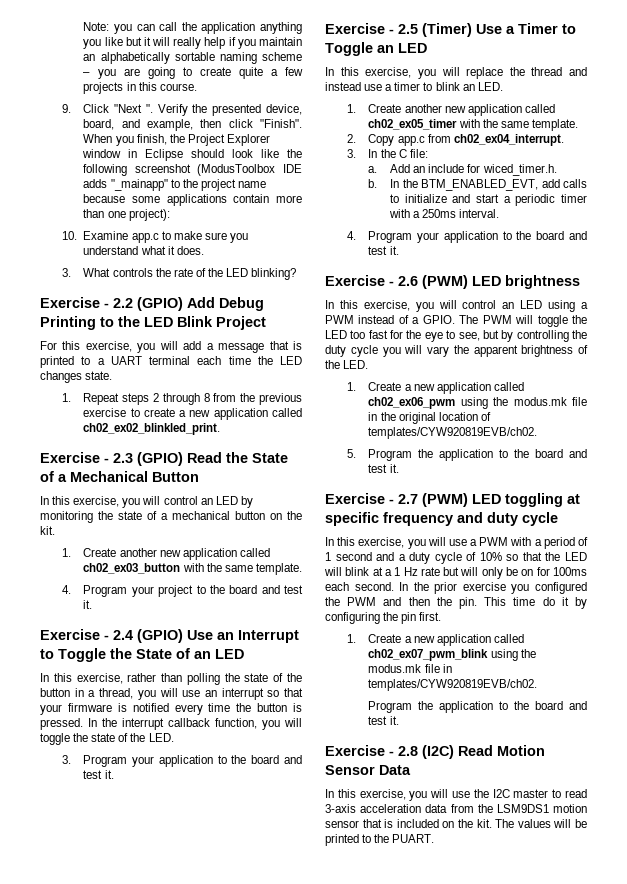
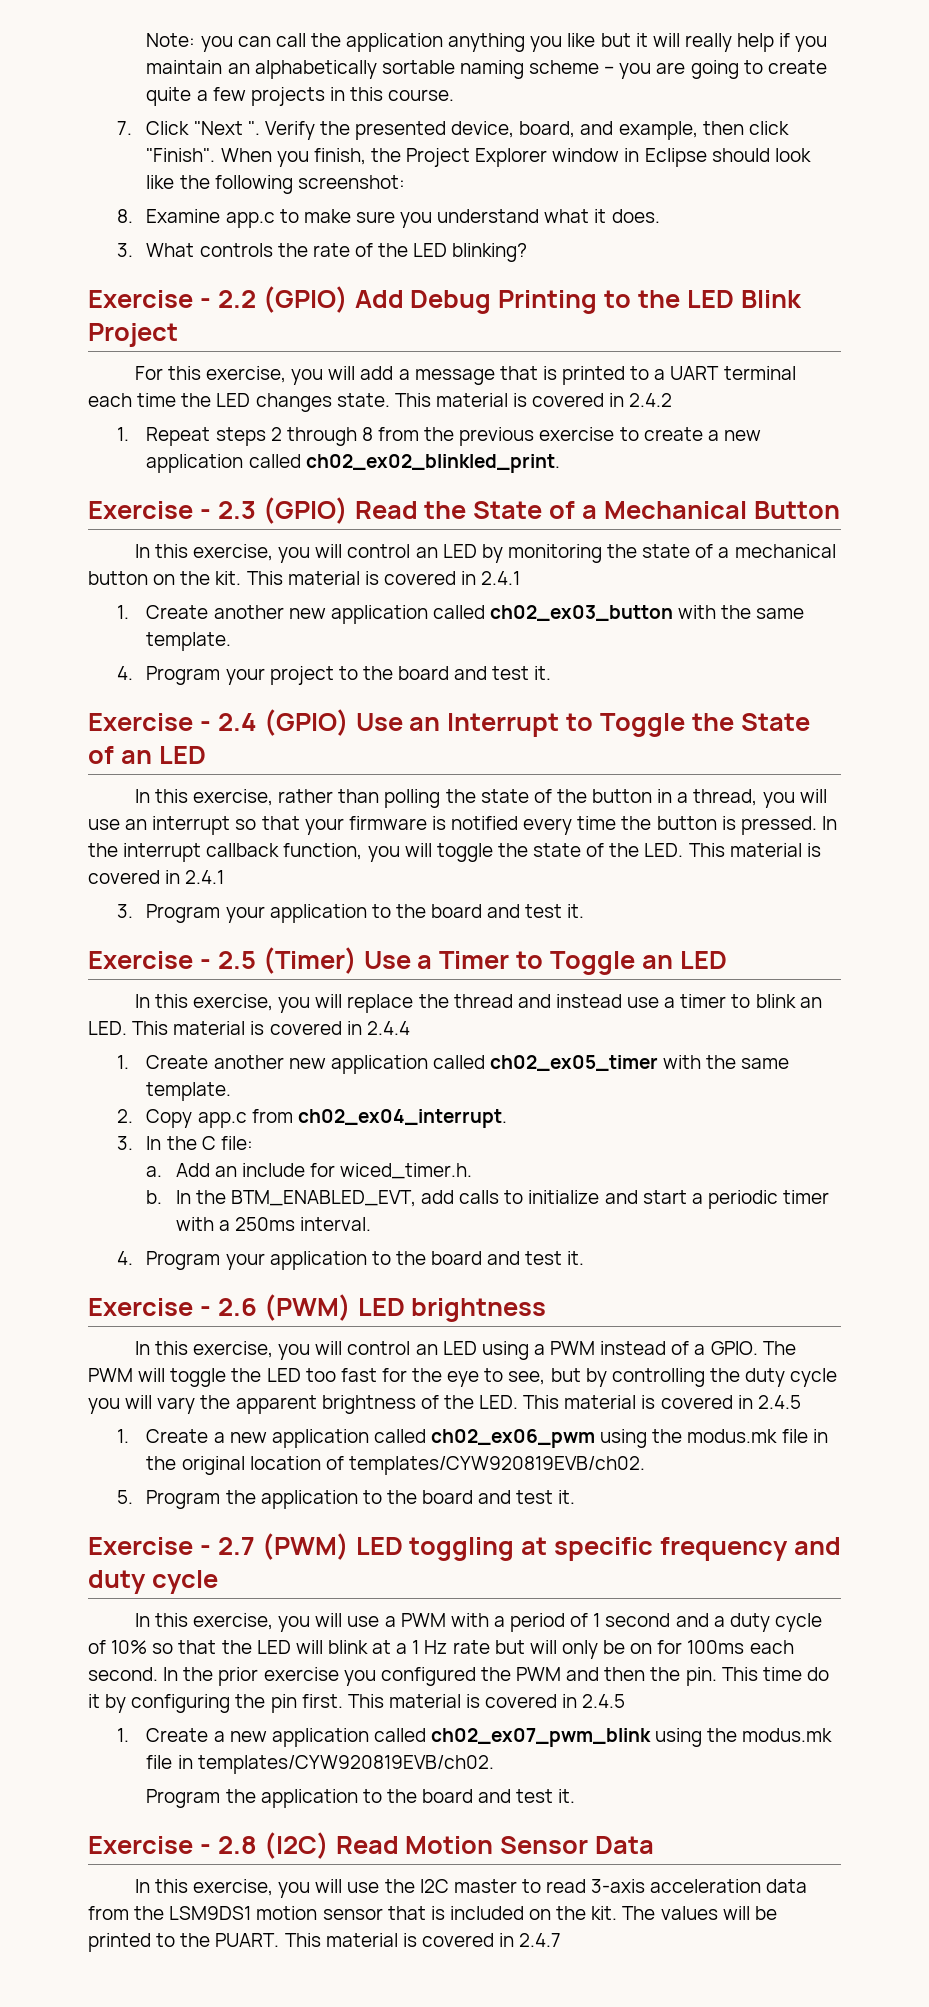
- 9. Click "Next ".
+ 7. Click "Next ".
- When you finish, the Project Explorer window in Eclipse should look like the following screenshot (ModusToolbox IDE adds "_mainapp" to the project name because some applications contain more than one project):
- 10. Examine app.c to make sure you understand what it does.
+ When you finish, the Project Explorer window in Eclipse should look like the following screenshot:
+ 8. Examine app.c to make sure you understand what it does.
+ This material is covered in 2.4.2
- In this exercise, you will control an LED by monitoring the state of a mechanical button on the kit.
+ In this exercise, you will control an LED by monitoring the state of a mechanical button on the kit. This material is covered in 2.4.1
- In the interrupt callback function, you will toggle the state of the LED.
+ In the interrupt callback function, you will toggle the state of the LED. This material is covered in 2.4.1
- In this exercise, you will replace the thread and instead use a timer to blink an LED.
+ In this exercise, you will replace the thread and instead use a timer to blink an LED. This material is covered in 2.4.4
- The PWM will toggle the LED too fast for the eye to see, but by controlling the duty cycle you will vary the apparent brightness of the LED.
+ The PWM will toggle the LED too fast for the eye to see, but by controlling the duty cycle you will vary the apparent brightness of the LED. This material is covered in 2.4.5
- This time do it by configuring the pin first.
+ This time do it by configuring the pin first. This material is covered in 2.4.5
+ This material is covered in 2.4.7

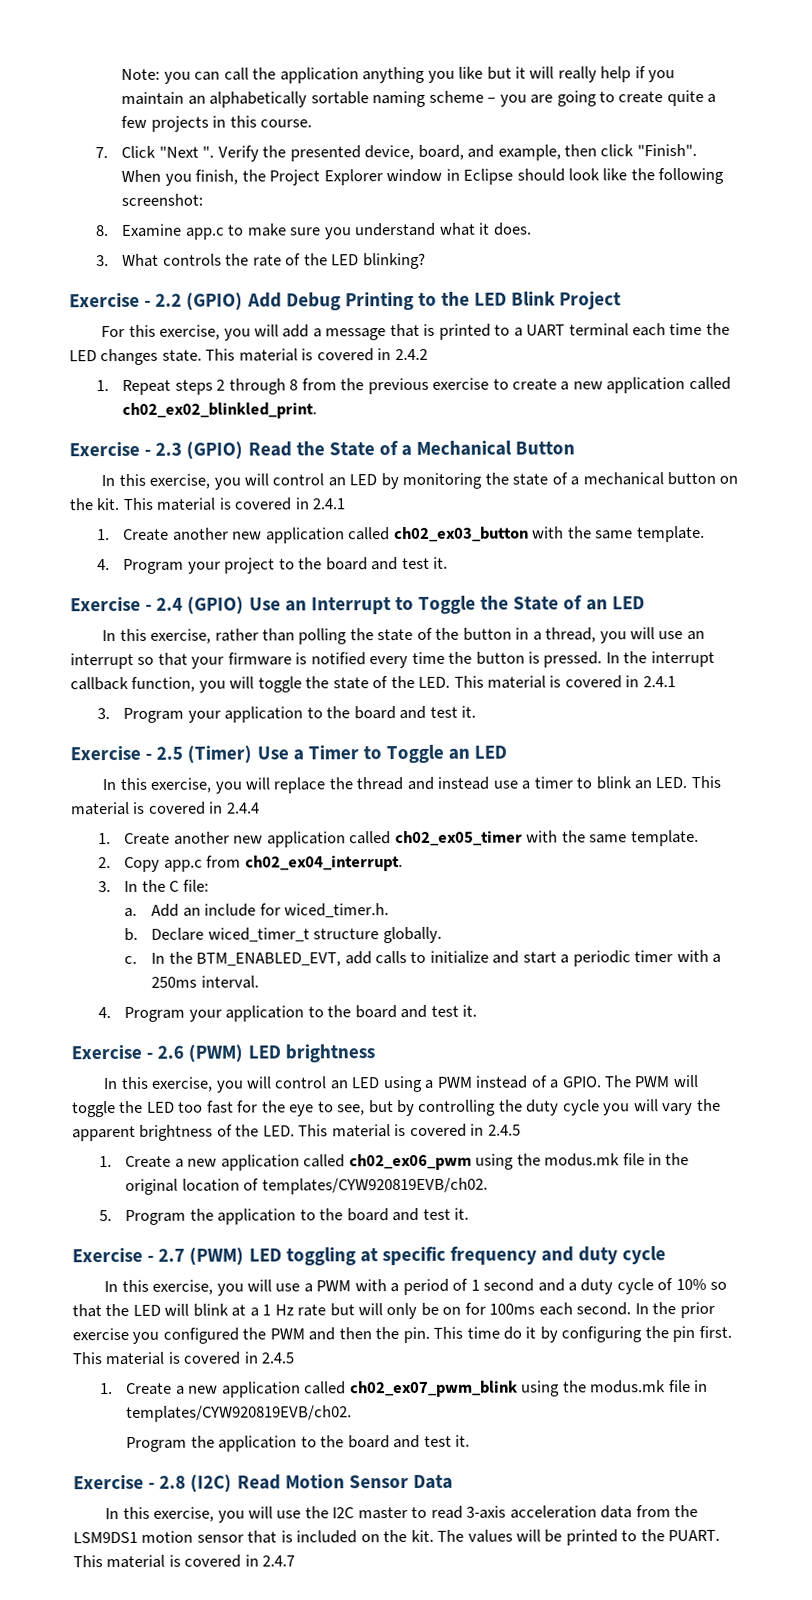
+ Declare wiced_timer_t structure globally.
+ c.

